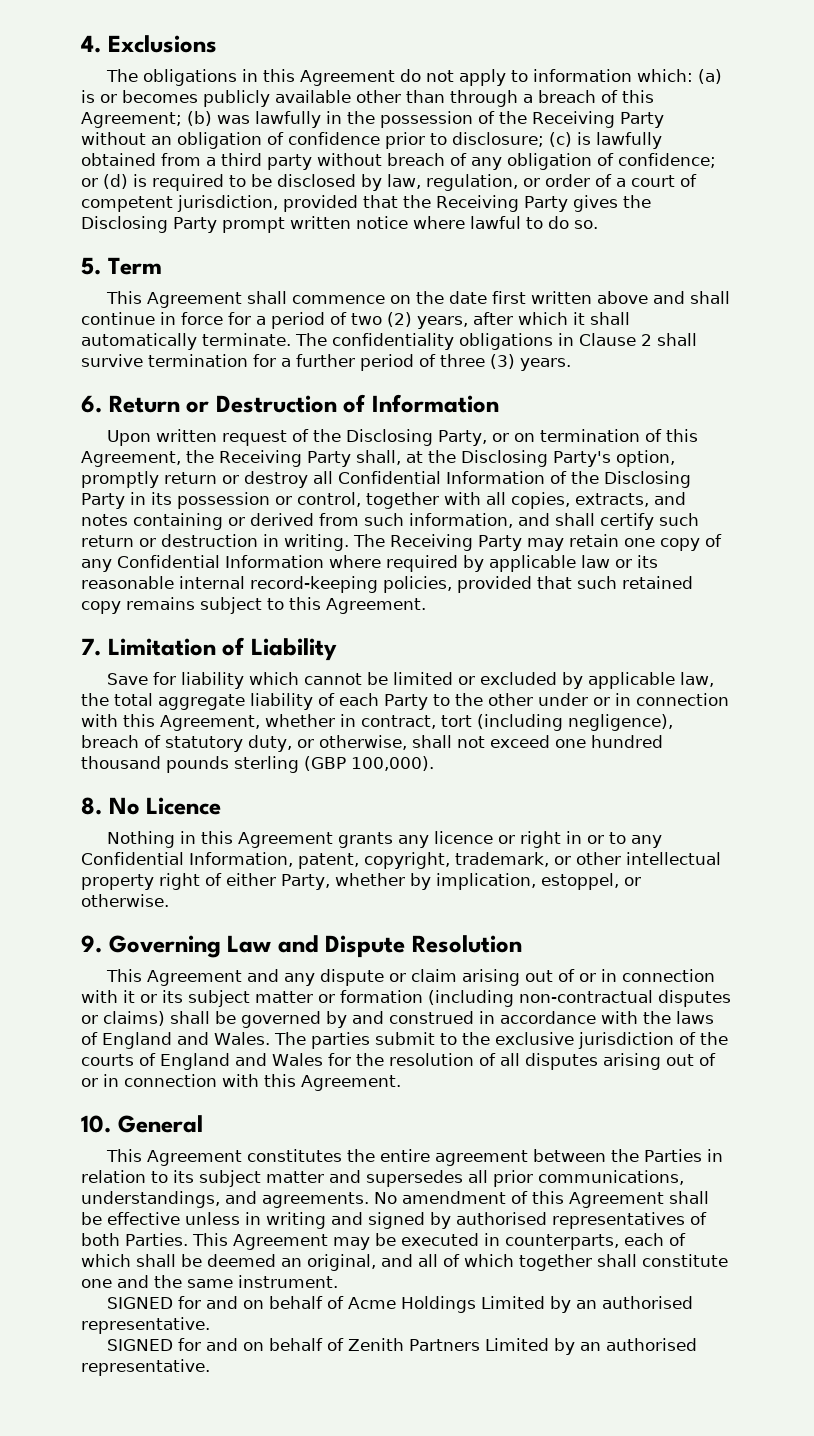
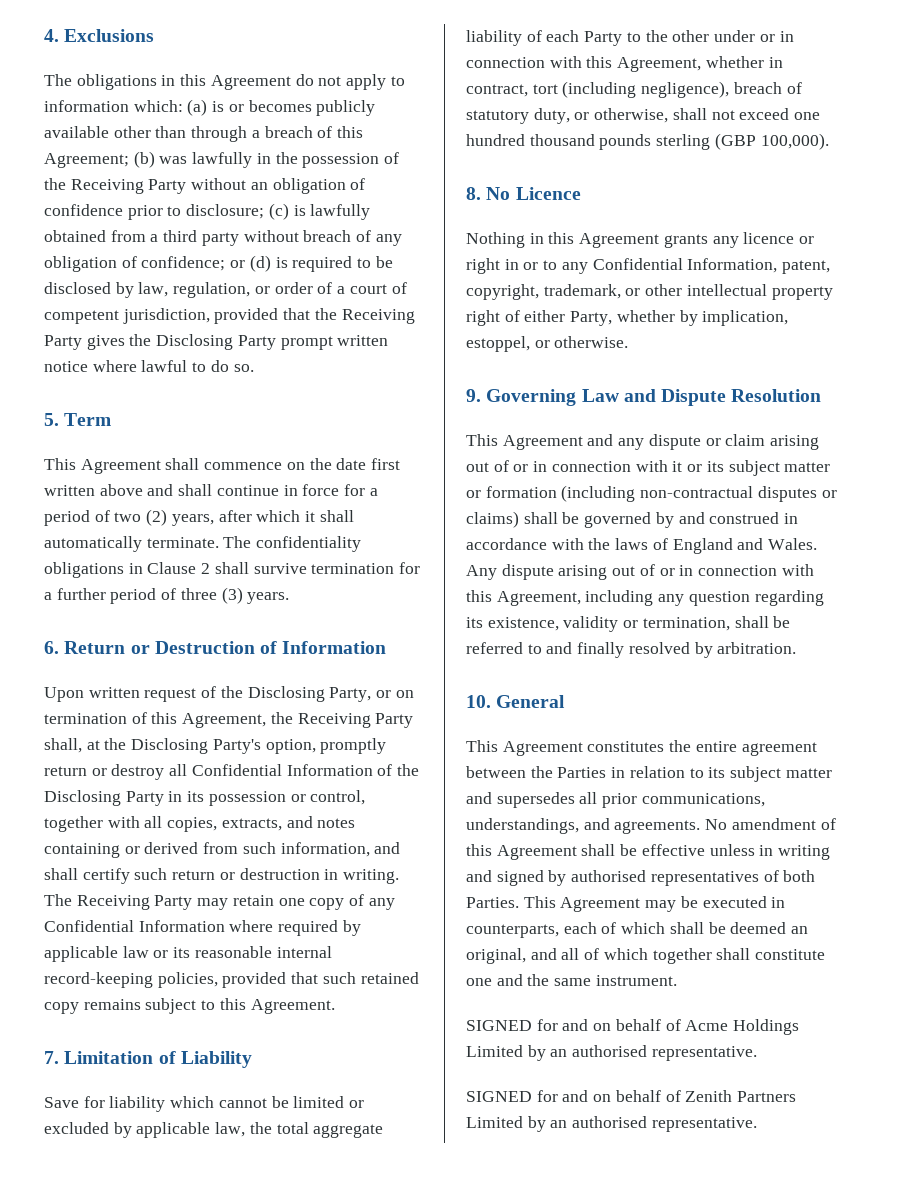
- The parties submit to the exclusive jurisdiction of the courts of England and Wales for the resolution of all disputes arising out of or in connection with this Agreement.
+ Any dispute arising out of or in connection with this Agreement, including any question regarding its existence, validity or termination, shall be referred to and finally resolved by arbitration.

